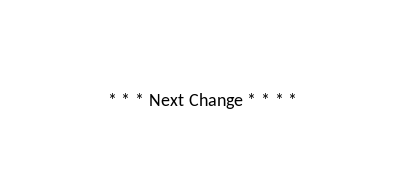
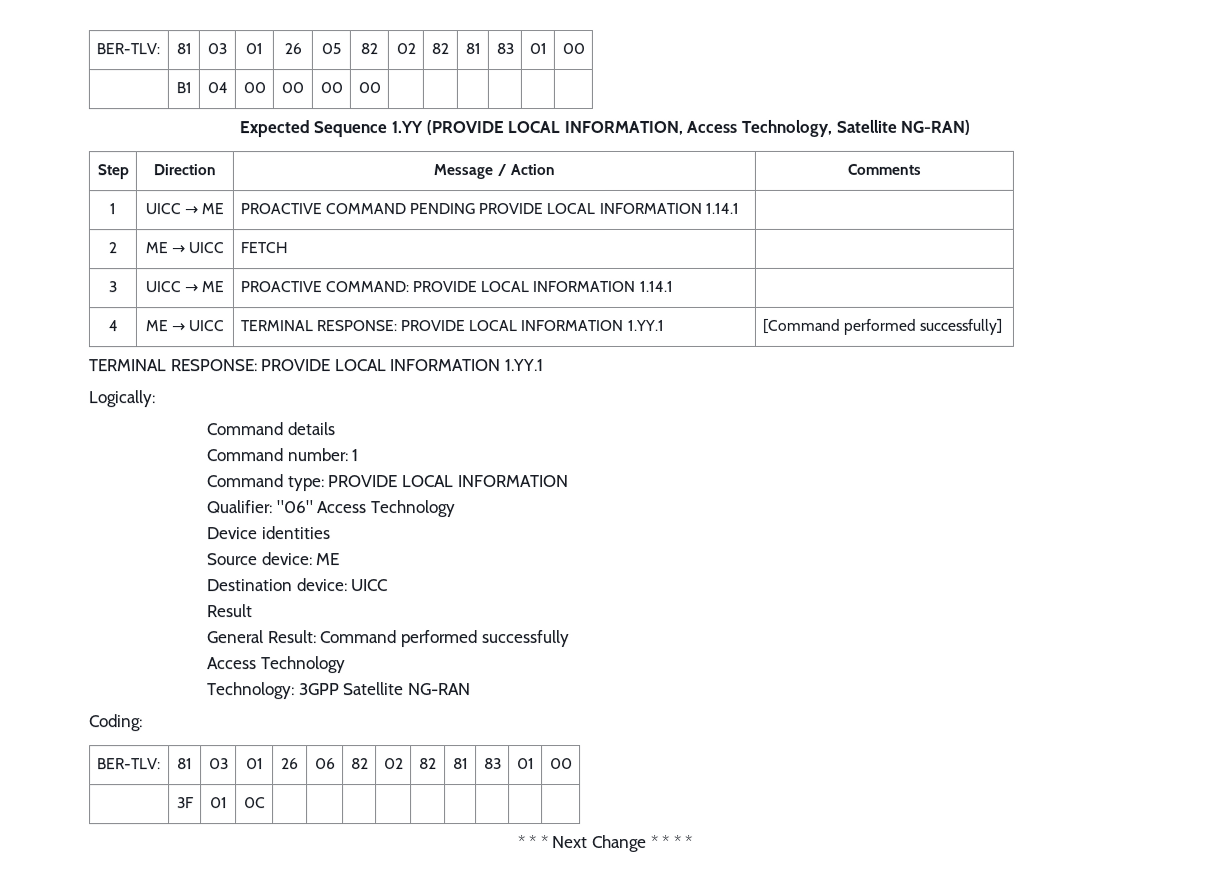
+ BER-TLV: | 81 | 03 | 01 | 26 | 05 | 82 | 02 | 82 | 81 | 83 | 01 | 00
+ | B1 | 04 | 00 | 00 | 00 | 00 | | | | | |
+ Expected Sequence 1.YY (PROVIDE LOCAL INFORMATION, Access Technology, Satellite NG-RAN)
+ Step | Direction | Message / Action | Comments
+ 1 | UICC → ME | PROACTIVE COMMAND PENDING PROVIDE LOCAL INFORMATION 1.14.1 |
+ 2 | ME → UICC | FETCH |
+ 3 | UICC → ME | PROACTIVE COMMAND: PROVIDE LOCAL INFORMATION 1.14.1 |
+ 4 | ME → UICC | TERMINAL RESPONSE: PROVIDE LOCAL INFORMATION 1.YY.1 | [Command performed successfully]
+ TERMINAL RESPONSE: PROVIDE LOCAL INFORMATION 1.YY.1
+ Logically:
+ Command details
+ Command number: 1
+ Command type: PROVIDE LOCAL INFORMATION
+ Qualifier: "06" Access Technology
+ Device identities
+ Source device: ME
+ Destination device: UICC
+ Result
+ General Result: Command performed successfully
+ Access Technology
+ Technology: 3GPP Satellite NG-RAN
+ Coding:
+ BER-TLV: | 81 | 03 | 01 | 26 | 06 | 82 | 02 | 82 | 81 | 83 | 01 | 00
+ | 3F | 01 | 0C | | | | | | | | |

